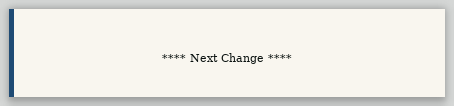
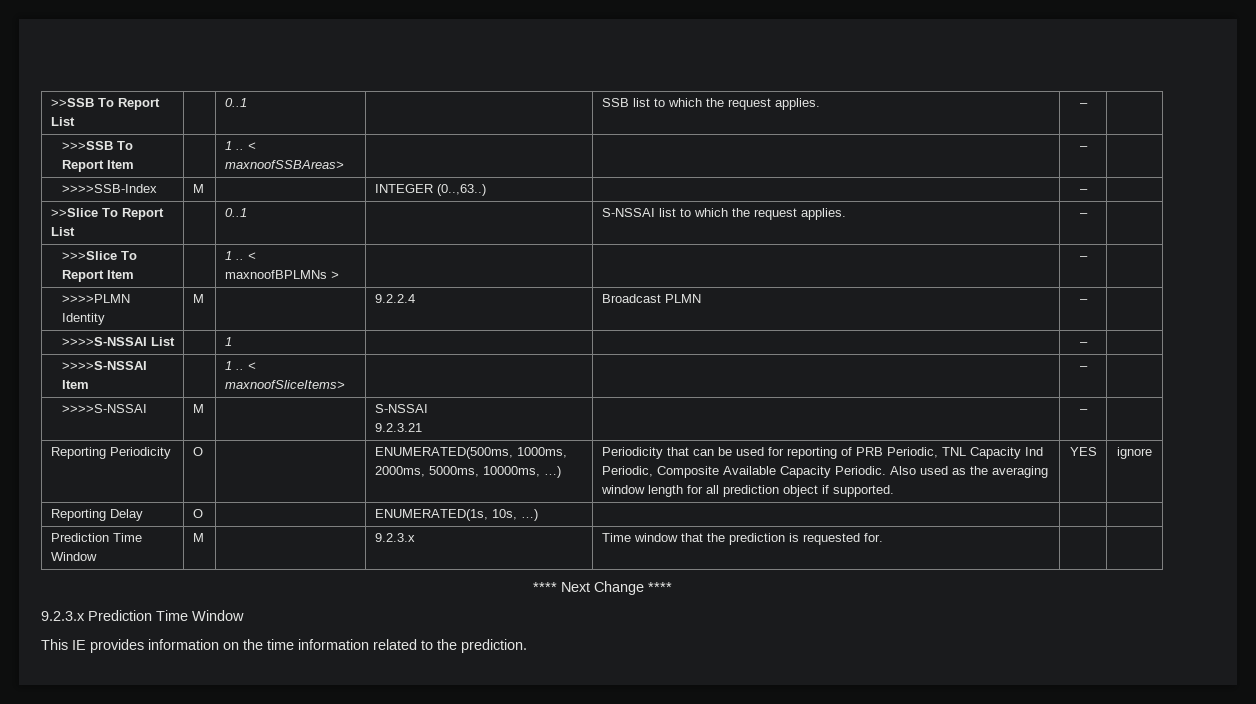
+ >>SSB To Report List | | 0..1 | | SSB list to which the request applies. | – |
+ >>>SSB To Report Item | | 1 .. < maxnoofSSBAreas> | | | – |
+ >>>>SSB-Index | M | | INTEGER (0..,63..) | | – |
+ >>Slice To Report List | | 0..1 | | S-NSSAI list to which the request applies. | – |
+ >>>Slice To Report Item | | 1 .. < maxnoofBPLMNs > | | | – |
+ >>>>PLMN Identity | M | | 9.2.2.4 | Broadcast PLMN | – |
+ >>>>S-NSSAI List | | 1 | | | – |
+ >>>>S-NSSAI Item | | 1 .. < maxnoofSliceItems> | | | – |
+ >>>>S-NSSAI | M | | S-NSSAI
+ 9.2.3.21 | | – |
+ Reporting Periodicity | O | | ENUMERATED(500ms, 1000ms, 2000ms, 5000ms, 10000ms, …) | Periodicity that can be used for reporting of PRB Periodic, TNL Capacity Ind Periodic, Composite Available Capacity Periodic. Also used as the averaging window length for all prediction object if supported. | YES | ignore
+ Reporting Delay | O | | ENUMERATED(1s, 10s, …) | | |
+ Prediction Time Window | M | | 9.2.3.x | Time window that the prediction is requested for. | |
  **** Next Change ****
+ 9.2.3.x Prediction Time Window
+ This IE provides information on the time information related to the prediction.

